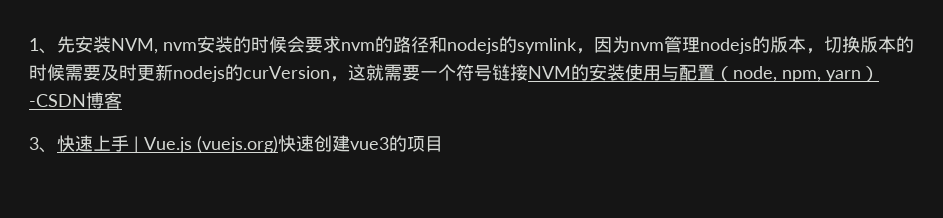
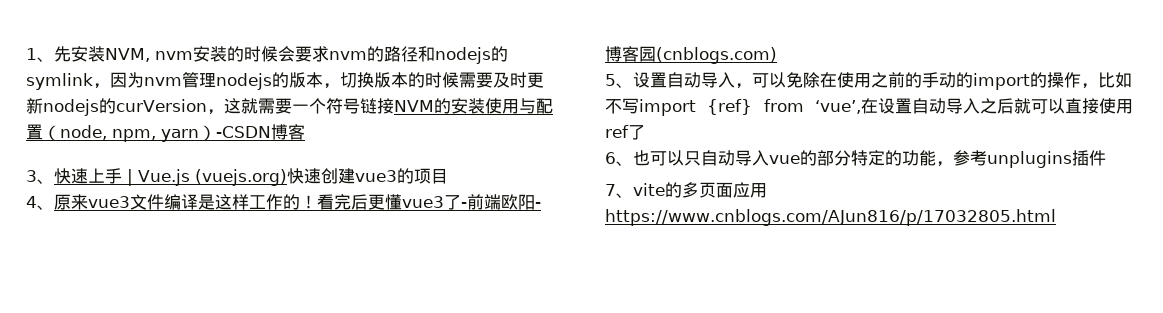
+ 4、原来vue3文件编译是这样工作的！看完后更懂vue3了-前端欧阳-博客园(cnblogs.com)
+ 5、设置自动导入，可以免除在使用之前的手动的import的操作，比如不写import {ref} from ‘vue’,在设置自动导入之后就可以直接使用ref了
+ 6、也可以只自动导入vue的部分特定的功能，参考unplugins插件
+ 7、vite的多页面应用https://www.cnblogs.com/AJun816/p/17032805.html

